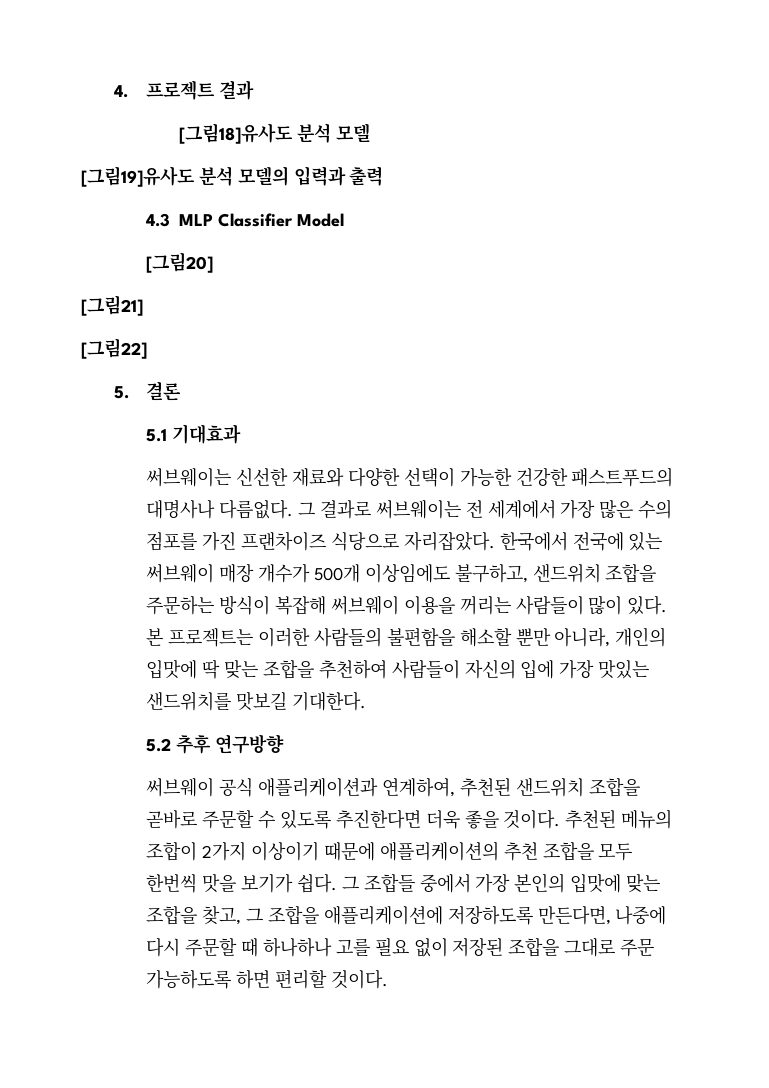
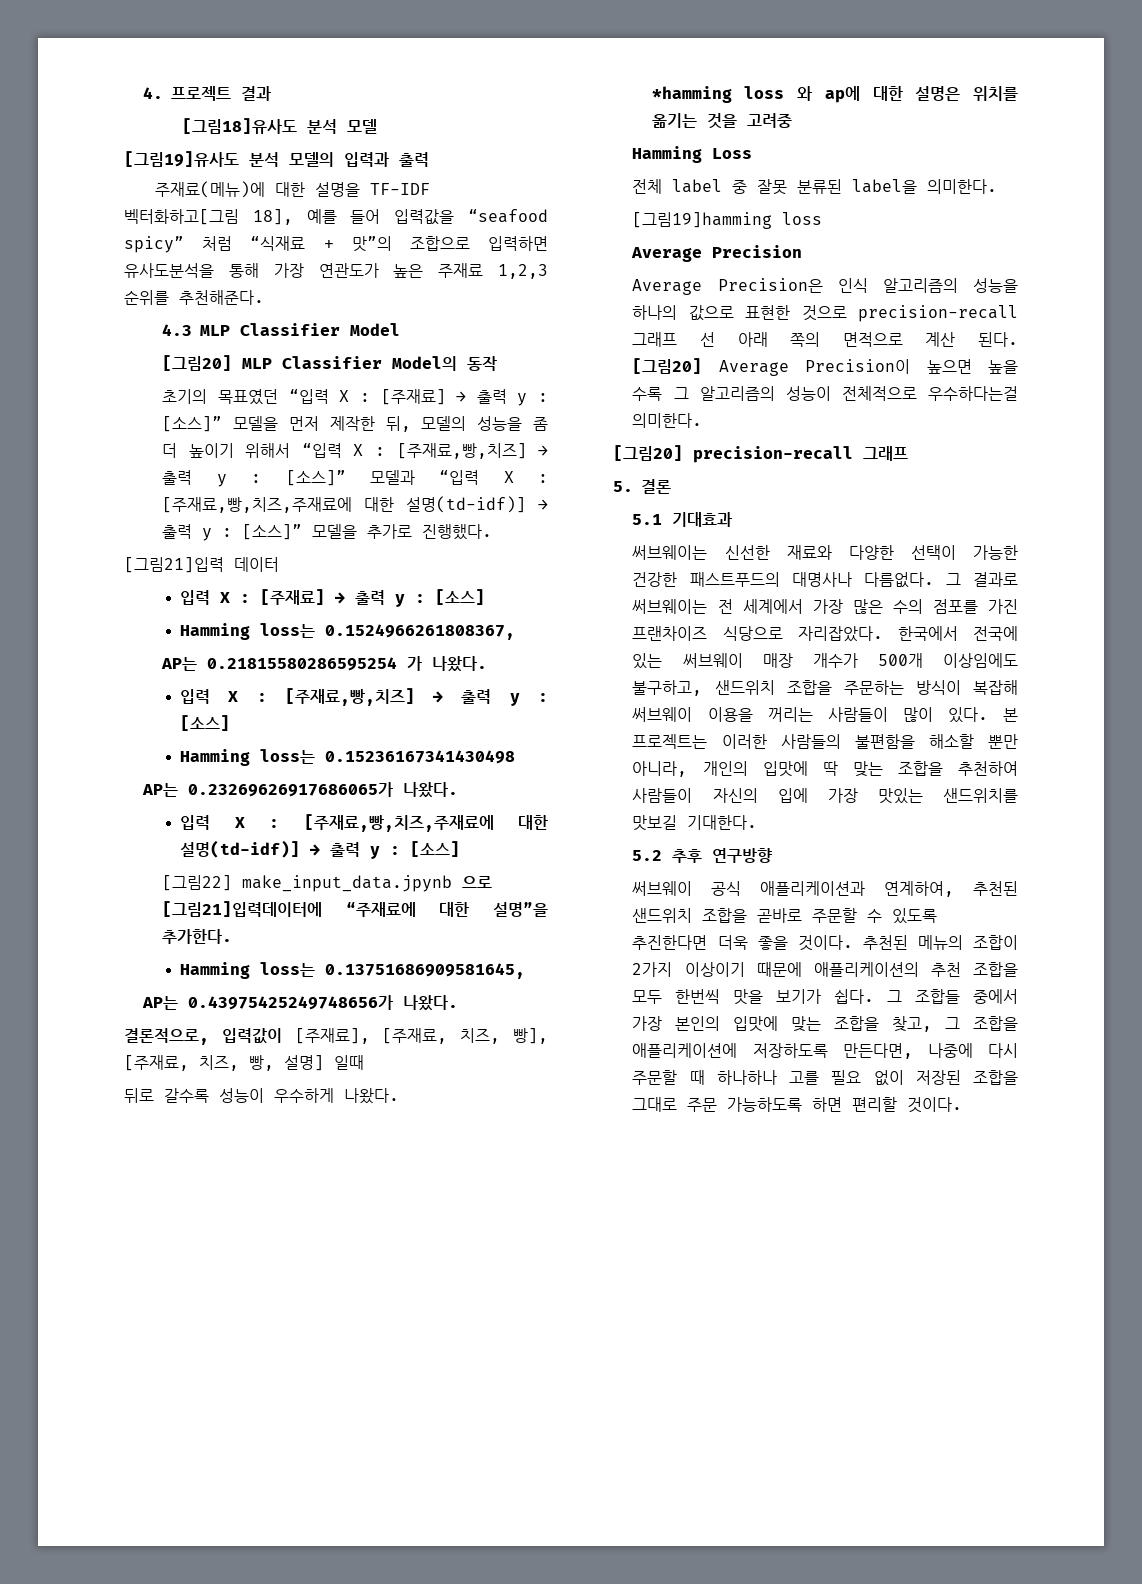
+ 주재료(메뉴)에 대한 설명을 TF-IDF 벡터화하고[그림 18], 예를 들어 입력값을 “seafood spicy” 처럼 “식재료 + 맛”의 조합으로 입력하면 유사도분석을 통해 가장 연관도가 높은 주재료 1,2,3 순위를 추천해준다.
- [그림20]
- [그림21]
- [그림22]
+ [그림20] MLP Classifier Model의 동작
+ 초기의 목표였던 “입력 X : [주재료] → 출력 y : [소스]” 모델을 먼저 제작한 뒤, 모델의 성능을 좀 더 높이기 위해서 “입력 X : [주재료,빵,치즈] → 출력 y : [소스]” 모델과 “입력 X : [주재료,빵,치즈,주재료에 대한 설명(td-idf)] → 출력 y : [소스]” 모델을 추가로 진행했다.
+ [그림21]입력 데이터
+ 입력 X : [주재료] → 출력 y : [소스]
+ Hamming loss는 0.1524966261808367,
+ AP는 0.21815580286595254 가 나왔다.
+ 입력 X : [주재료,빵,치즈] → 출력 y : [소스]
+ Hamming loss는 0.15236167341430498
+ AP는 0.23269626917686065가 나왔다.
+ 입력 X : [주재료,빵,치즈,주재료에 대한 설명(td-idf)] → 출력 y : [소스]
+ [그림22] make_input_data.jpynb 으로 [그림21]입력데이터에 “주재료에 대한 설명”을 추가한다.
+ Hamming loss는 0.13751686909581645,
+ AP는 0.43975425249748656가 나왔다.
+ 결론적으로, 입력값이 [주재료], [주재료, 치즈, 빵], [주재료, 치즈, 빵, 설명] 일때
+ 뒤로 갈수록 성능이 우수하게 나왔다.
+ *hamming loss 와 ap에 대한 설명은 위치를 옮기는 것을 고려중
+ Hamming Loss
+ 전체 label 중 잘못 분류된 label을 의미한다.
+ [그림19]hamming loss
+ Average Precision
+ Average Precision은 인식 알고리즘의 성능을 하나의 값으로 표현한 것으로 precision-recall 그래프 선 아래 쪽의 면적으로 계산 된다. [그림20] Average Precision이 높으면 높을 수록 그 알고리즘의 성능이 전체적으로 우수하다는걸 의미한다.
+ [그림20] precision-recall 그래프

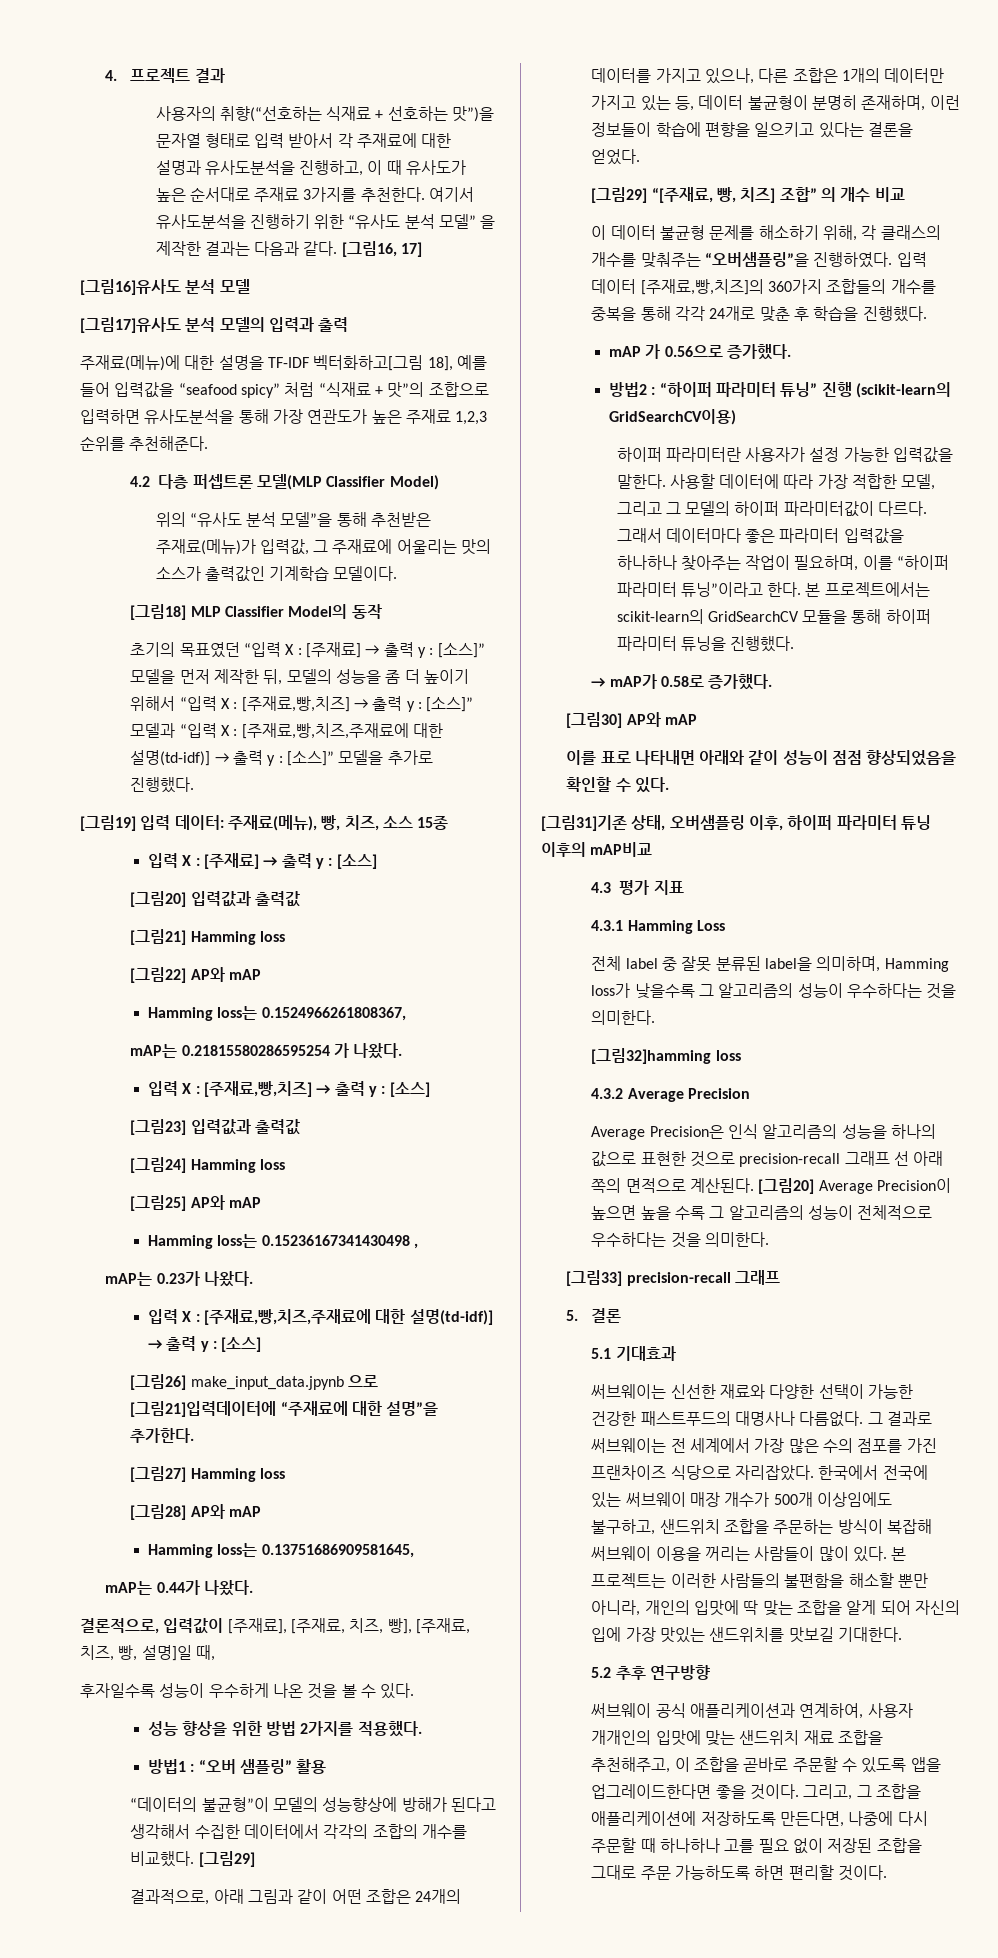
- [그림18]유사도 분석 모델
+ 사용자의 취향(“선호하는 식재료 + 선호하는 맛”)을 문자열 형태로 입력 받아서 각 주재료에 대한 설명과 유사도분석을 진행하고, 이 때 유사도가 높은 순서대로 주재료 3가지를 추천한다. 여기서 유사도분석을 진행하기 위한 “유사도 분석 모델” 을 제작한 결과는 다음과 같다. [그림16, 17]
+ [그림16]유사도 분석 모델
- [그림19]유사도 분석 모델의 입력과 출력
+ [그림17]유사도 분석 모델의 입력과 출력
- 4.3 MLP Classifier Model
- [그림20] MLP Classifier Model의 동작
+ 4.2 다층 퍼셉트론 모델(MLP Classifier Model)
+ 위의 “유사도 분석 모델”을 통해 추천받은 주재료(메뉴)가 입력값, 그 주재료에 어울리는 맛의 소스가 출력값인 기계학습 모델이다.
+ [그림18] MLP Classifier Model의 동작
- [그림21]입력 데이터
+ [그림19] 입력 데이터: 주재료(메뉴), 빵, 치즈, 소스 15종
+ [그림20] 입력값과 출력값
+ [그림21] Hamming loss
+ [그림22] AP와 mAP
- AP는 0.21815580286595254 가 나왔다.
+ mAP는 0.21815580286595254 가 나왔다.
+ [그림23] 입력값과 출력값
+ [그림24] Hamming loss
+ [그림25] AP와 mAP
- Hamming loss는 0.15236167341430498
- AP는 0.23269626917686065가 나왔다.
+ Hamming loss는 0.15236167341430498 ,
+ mAP는 0.23가 나왔다.
- [그림22] make_input_data.jpynb 으로 [그림21]입력데이터에 “주재료에 대한 설명”을 추가한다.
+ [그림26] make_input_data.jpynb 으로 [그림21]입력데이터에 “주재료에 대한 설명”을 추가한다.
+ [그림27] Hamming loss
+ [그림28] AP와 mAP
- AP는 0.43975425249748656가 나왔다.
+ mAP는 0.44가 나왔다.
- 결론적으로, 입력값이 [주재료], [주재료, 치즈, 빵], [주재료, 치즈, 빵, 설명] 일때
- 뒤로 갈수록 성능이 우수하게 나왔다.
- *hamming loss 와 ap에 대한 설명은 위치를 옮기는 것을 고려중
- Hamming Loss
+ 결론적으로, 입력값이 [주재료], [주재료, 치즈, 빵], [주재료, 치즈, 빵, 설명]일 때,
+ 후자일수록 성능이 우수하게 나온 것을 볼 수 있다.
+ 성능 향상을 위한 방법 2가지를 적용했다.
+ 방법1 : “오버 샘플링” 활용
+ “데이터의 불균형”이 모델의 성능향상에 방해가 된다고 생각해서 수집한 데이터에서 각각의 조합의 개수를 비교했다. [그림29]
+ 결과적으로, 아래 그림과 같이 어떤 조합은 24개의 데이터를 가지고 있으나, 다른 조합은 1개의 데이터만 가지고 있는 등, 데이터 불균형이 분명히 존재하며, 이런 정보들이 학습에 편향을 일으키고 있다는 결론을 얻었다.
+ [그림29] “[주재료, 빵, 치즈] 조합” 의 개수 비교
+ 이 데이터 불균형 문제를 해소하기 위해, 각 클래스의 개수를 맞춰주는 “오버샘플링”을 진행하였다. 입력 데이터 [주재료,빵,치즈]의 360가지 조합들의 개수를 중복을 통해 각각 24개로 맞춘 후 학습을 진행했다.
+ mAP 가 0.56으로 증가했다.
+ 방법2 : “하이퍼 파라미터 튜닝” 진행 (scikit-learn의 GridSearchCV이용)
+ 하이퍼 파라미터란 사용자가 설정 가능한 입력값을 말한다. 사용할 데이터에 따라 가장 적합한 모델, 그리고 그 모델의 하이퍼 파라미터값이 다르다. 그래서 데이터마다 좋은 파라미터 입력값을 하나하나 찾아주는 작업이 필요하며, 이를 “하이퍼 파라미터 튜닝”이라고 한다. 본 프로젝트에서는 scikit-learn의 GridSearchCV 모듈을 통해 하이퍼 파라미터 튜닝을 진행했다.
+ → mAP가 0.58로 증가했다.
+ [그림30] AP와 mAP
+ 이를 표로 나타내면 아래와 같이 성능이 점점 향상되었음을 확인할 수 있다.
+ [그림31]기존 상태, 오버샘플링 이후, 하이퍼 파라미터 튜닝 이후의 mAP비교
+ 4.3 평가 지표
+ 4.3.1 Hamming Loss
- 전체 label 중 잘못 분류된 label을 의미한다.
- [그림19]hamming loss
- Average Precision
+ 전체 label 중 잘못 분류된 label을 의미하며, Hamming loss가 낮을수록 그 알고리즘의 성능이 우수하다는 것을 의미한다.
+ [그림32]hamming loss
+ 4.3.2 Average Precision
- Average Precision은 인식 알고리즘의 성능을 하나의 값으로 표현한 것으로 precision-recall 그래프 선 아래 쪽의 면적으로 계산 된다.
+ Average Precision은 인식 알고리즘의 성능을 하나의 값으로 표현한 것으로 precision-recall 그래프 선 아래 쪽의 면적으로 계산된다.
- [그림20] Average Precision이 높으면 높을 수록 그 알고리즘의 성능이 전체적으로 우수하다는걸 의미한다.
- [그림20] precision-recall 그래프
+ [그림20] Average Precision이 높으면 높을 수록 그 알고리즘의 성능이 전체적으로 우수하다는 것을 의미한다.
+ [그림33] precision-recall 그래프
- 본 프로젝트는 이러한 사람들의 불편함을 해소할 뿐만 아니라, 개인의 입맛에 딱 맞는 조합을 추천하여 사람들이 자신의 입에 가장 맛있는 샌드위치를 맛보길 기대한다.
+ 본 프로젝트는 이러한 사람들의 불편함을 해소할 뿐만 아니라, 개인의 입맛에 딱 맞는 조합을 알게 되어 자신의 입에 가장 맛있는 샌드위치를 맛보길 기대한다.
- 써브웨이 공식 애플리케이션과 연계하여, 추천된 샌드위치 조합을 곧바로 주문할 수 있도록 추진한다면 더욱 좋을 것이다. 추천된 메뉴의 조합이 2가지 이상이기 때문에 애플리케이션의 추천 조합을 모두 한번씩 맛을 보기가 쉽다. 그 조합들 중에서 가장 본인의 입맛에 맞는 조합을 찾고, 그 조합을 애플리케이션에 저장하도록 만든다면, 나중에 다시 주문할 때 하나하나 고를 필요 없이 저장된 조합을 그대로 주문 가능하도록 하면 편리할 것이다.
+ 써브웨이 공식 애플리케이션과 연계하여, 사용자 개개인의 입맛에 맞는 샌드위치 재료 조합을 추천해주고, 이 조합을 곧바로 주문할 수 있도록 앱을 업그레이드한다면 좋을 것이다. 그리고, 그 조합을 애플리케이션에 저장하도록 만든다면, 나중에 다시 주문할 때 하나하나 고를 필요 없이 저장된 조합을 그대로 주문 가능하도록 하면 편리할 것이다.

